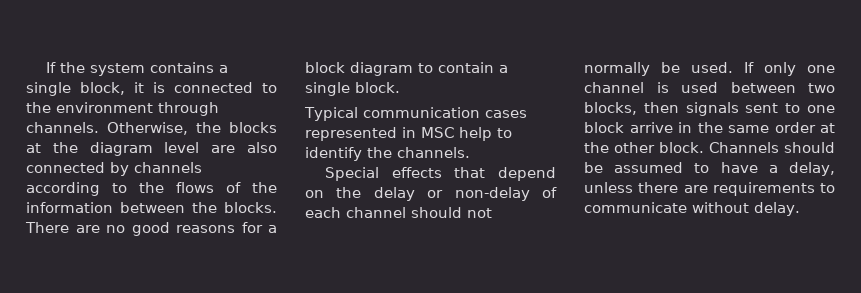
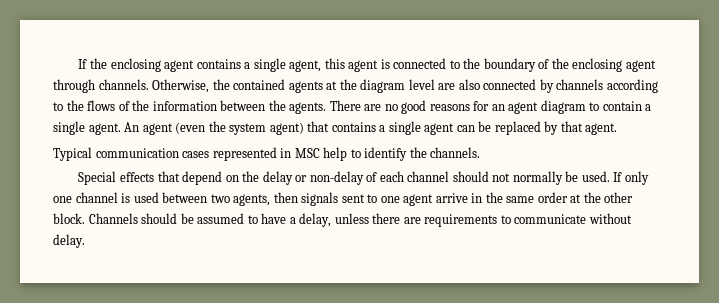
- If the system contains a single block, it is connected to the environment through channels.
+ If the enclosing agent contains a single agent, this agent is connected to the boundary of the enclosing agent through channels.
- Otherwise, the blocks at the diagram level are also connected by channels according to the flows of the information between the blocks.
+ Otherwise, the contained agents at the diagram level are also connected by channels according to the flows of the information between the agents.
- There are no good reasons for a block diagram to contain a single block.
+ There are no good reasons for an agent diagram to contain a single agent. An agent (even the system agent) that contains a single agent can be replaced by that agent.
- If only one channel is used between two blocks, then signals sent to one block arrive in the same order at the other block.
+ If only one channel is used between two agents, then signals sent to one agent arrive in the same order at the other block.

